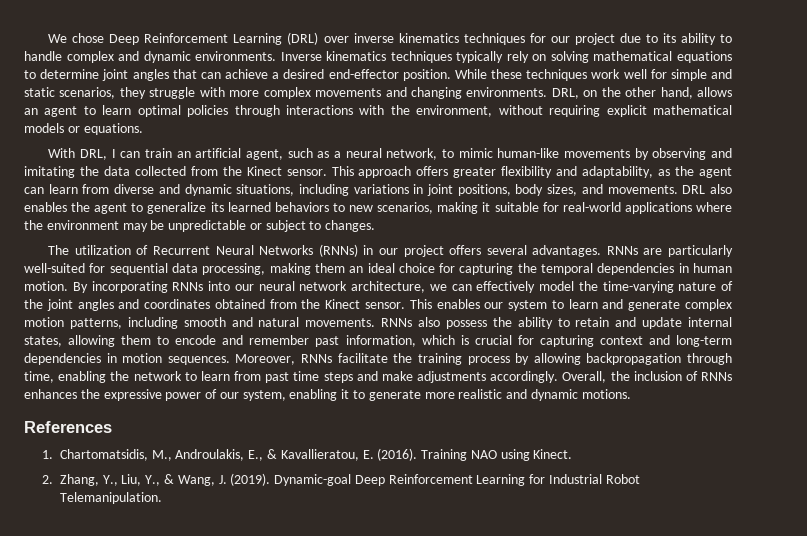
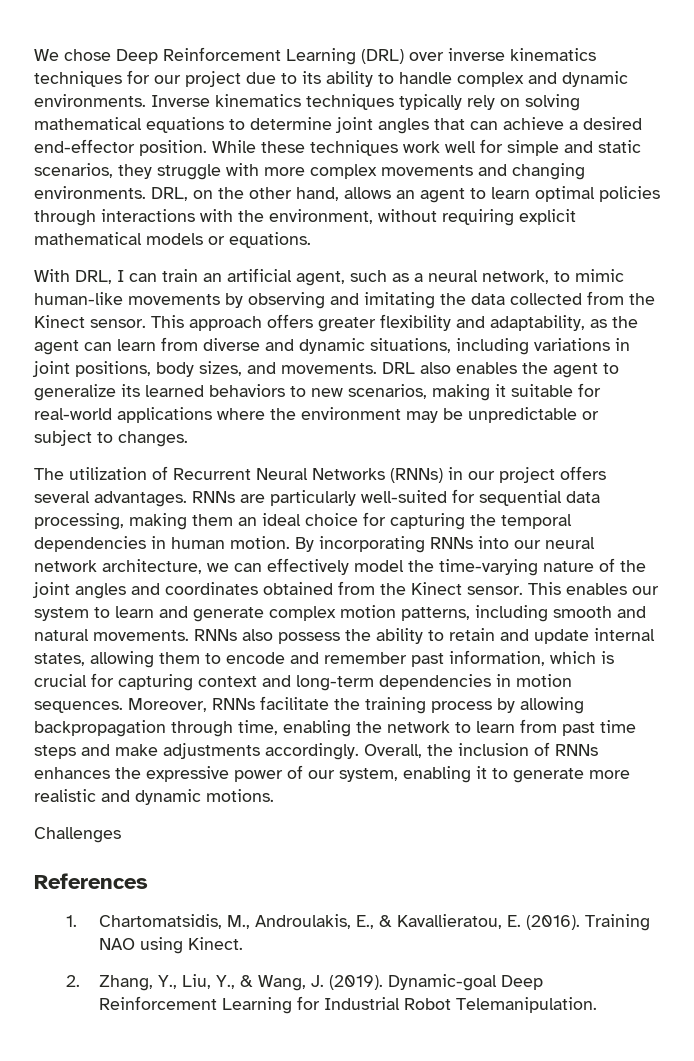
+ Challenges

